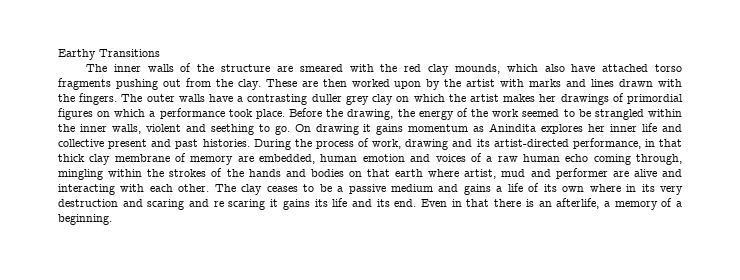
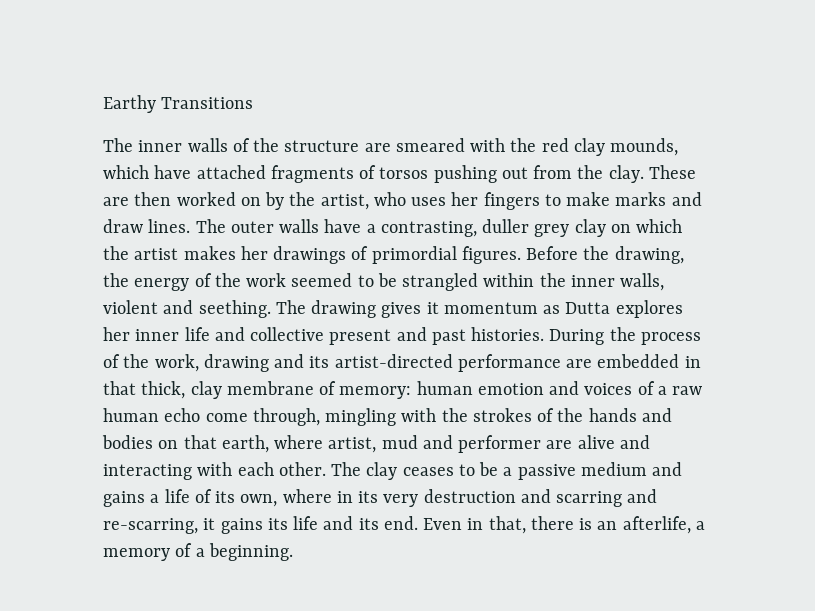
- The inner walls of the structure are smeared with the red clay mounds, which also have attached torso fragments pushing out from the clay.
+ The inner walls of the structure are smeared with the red clay mounds, which have attached fragments of torsos pushing out from the clay.
- These are then worked upon by the artist with marks and lines drawn with the fingers.
+ These are then worked on by the artist, who uses her fingers to make marks and draw lines.
- The outer walls have a contrasting duller grey clay on which the artist makes her drawings of primordial figures on which a performance took place.
+ The outer walls have a contrasting, duller grey clay on which the artist makes her drawings of primordial figures.
- Before the drawing, the energy of the work seemed to be strangled within the inner walls, violent and seething to go. On drawing it gains momentum as Anindita explores her inner life and collective present and past histories.
+ Before the drawing, the energy of the work seemed to be strangled within the inner walls, violent and seething. The drawing gives it momentum as Dutta explores her inner life and collective present and past histories.
- During the process of work, drawing and its artist-directed performance, in that thick clay membrane of memory are embedded, human emotion and voices of a raw human echo coming through, mingling within the strokes of the hands and bodies on that earth where artist, mud and performer are alive and interacting with each other.
+ During the process of the work, drawing and its artist-directed performance are embedded in that thick, clay membrane of memory: human emotion and voices of a raw human echo come through, mingling with the strokes of the hands and bodies on that earth, where artist, mud and performer are alive and interacting with each other.
- The clay ceases to be a passive medium and gains a life of its own where in its very destruction and scaring and re scaring it gains its life and its end.
+ The clay ceases to be a passive medium and gains a life of its own, where in its very destruction and scarring and re-scarring, it gains its life and its end.
- Even in that there is an afterlife, a memory of a beginning.
+ Even in that, there is an afterlife, a memory of a beginning.

